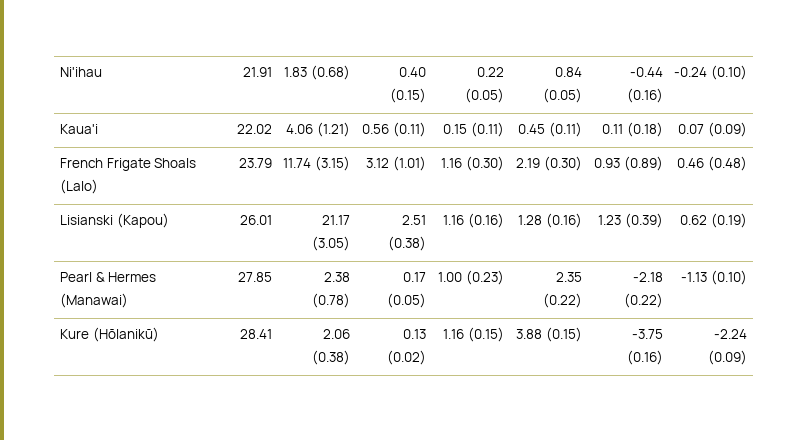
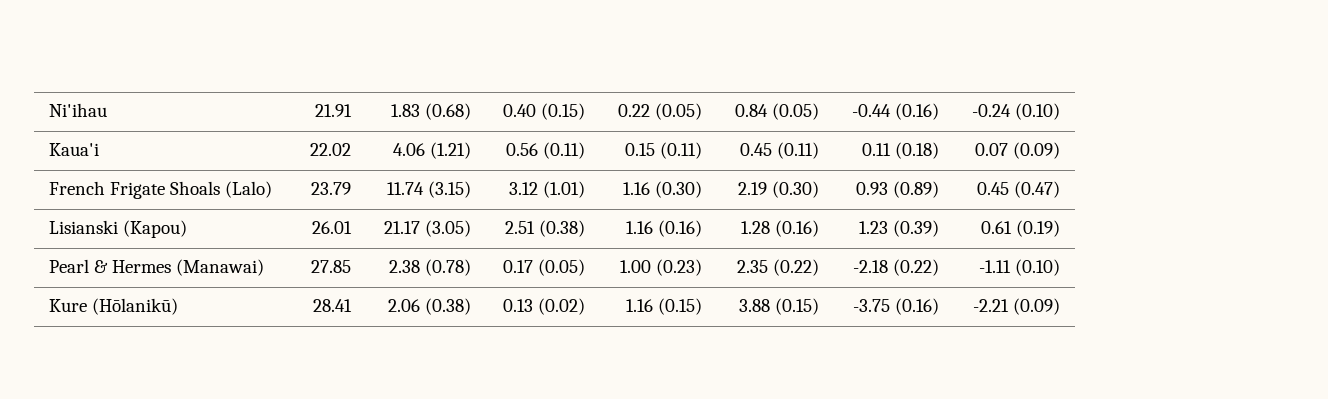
- French Frigate Shoals (Lalo) | 23.79 | 11.74 (3.15) | 3.12 (1.01) | 1.16 (0.30) | 2.19 (0.30) | 0.93 (0.89) | 0.46 (0.48)
+ French Frigate Shoals (Lalo) | 23.79 | 11.74 (3.15) | 3.12 (1.01) | 1.16 (0.30) | 2.19 (0.30) | 0.93 (0.89) | 0.45 (0.47)
- Lisianski (Kapou) | 26.01 | 21.17 (3.05) | 2.51 (0.38) | 1.16 (0.16) | 1.28 (0.16) | 1.23 (0.39) | 0.62 (0.19)
+ Lisianski (Kapou) | 26.01 | 21.17 (3.05) | 2.51 (0.38) | 1.16 (0.16) | 1.28 (0.16) | 1.23 (0.39) | 0.61 (0.19)
- Pearl & Hermes (Manawai) | 27.85 | 2.38 (0.78) | 0.17 (0.05) | 1.00 (0.23) | 2.35 (0.22) | -2.18 (0.22) | -1.13 (0.10)
+ Pearl & Hermes (Manawai) | 27.85 | 2.38 (0.78) | 0.17 (0.05) | 1.00 (0.23) | 2.35 (0.22) | -2.18 (0.22) | -1.11 (0.10)
- Kure (Hōlanikū) | 28.41 | 2.06 (0.38) | 0.13 (0.02) | 1.16 (0.15) | 3.88 (0.15) | -3.75 (0.16) | -2.24 (0.09)
+ Kure (Hōlanikū) | 28.41 | 2.06 (0.38) | 0.13 (0.02) | 1.16 (0.15) | 3.88 (0.15) | -3.75 (0.16) | -2.21 (0.09)

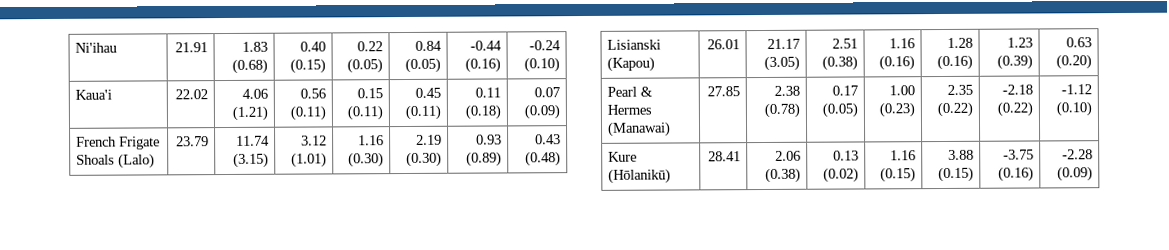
- French Frigate Shoals (Lalo) | 23.79 | 11.74 (3.15) | 3.12 (1.01) | 1.16 (0.30) | 2.19 (0.30) | 0.93 (0.89) | 0.45 (0.47)
+ French Frigate Shoals (Lalo) | 23.79 | 11.74 (3.15) | 3.12 (1.01) | 1.16 (0.30) | 2.19 (0.30) | 0.93 (0.89) | 0.43 (0.48)
- Lisianski (Kapou) | 26.01 | 21.17 (3.05) | 2.51 (0.38) | 1.16 (0.16) | 1.28 (0.16) | 1.23 (0.39) | 0.61 (0.19)
+ Lisianski (Kapou) | 26.01 | 21.17 (3.05) | 2.51 (0.38) | 1.16 (0.16) | 1.28 (0.16) | 1.23 (0.39) | 0.63 (0.20)
- Pearl & Hermes (Manawai) | 27.85 | 2.38 (0.78) | 0.17 (0.05) | 1.00 (0.23) | 2.35 (0.22) | -2.18 (0.22) | -1.11 (0.10)
+ Pearl & Hermes (Manawai) | 27.85 | 2.38 (0.78) | 0.17 (0.05) | 1.00 (0.23) | 2.35 (0.22) | -2.18 (0.22) | -1.12 (0.10)
- Kure (Hōlanikū) | 28.41 | 2.06 (0.38) | 0.13 (0.02) | 1.16 (0.15) | 3.88 (0.15) | -3.75 (0.16) | -2.21 (0.09)
+ Kure (Hōlanikū) | 28.41 | 2.06 (0.38) | 0.13 (0.02) | 1.16 (0.15) | 3.88 (0.15) | -3.75 (0.16) | -2.28 (0.09)

